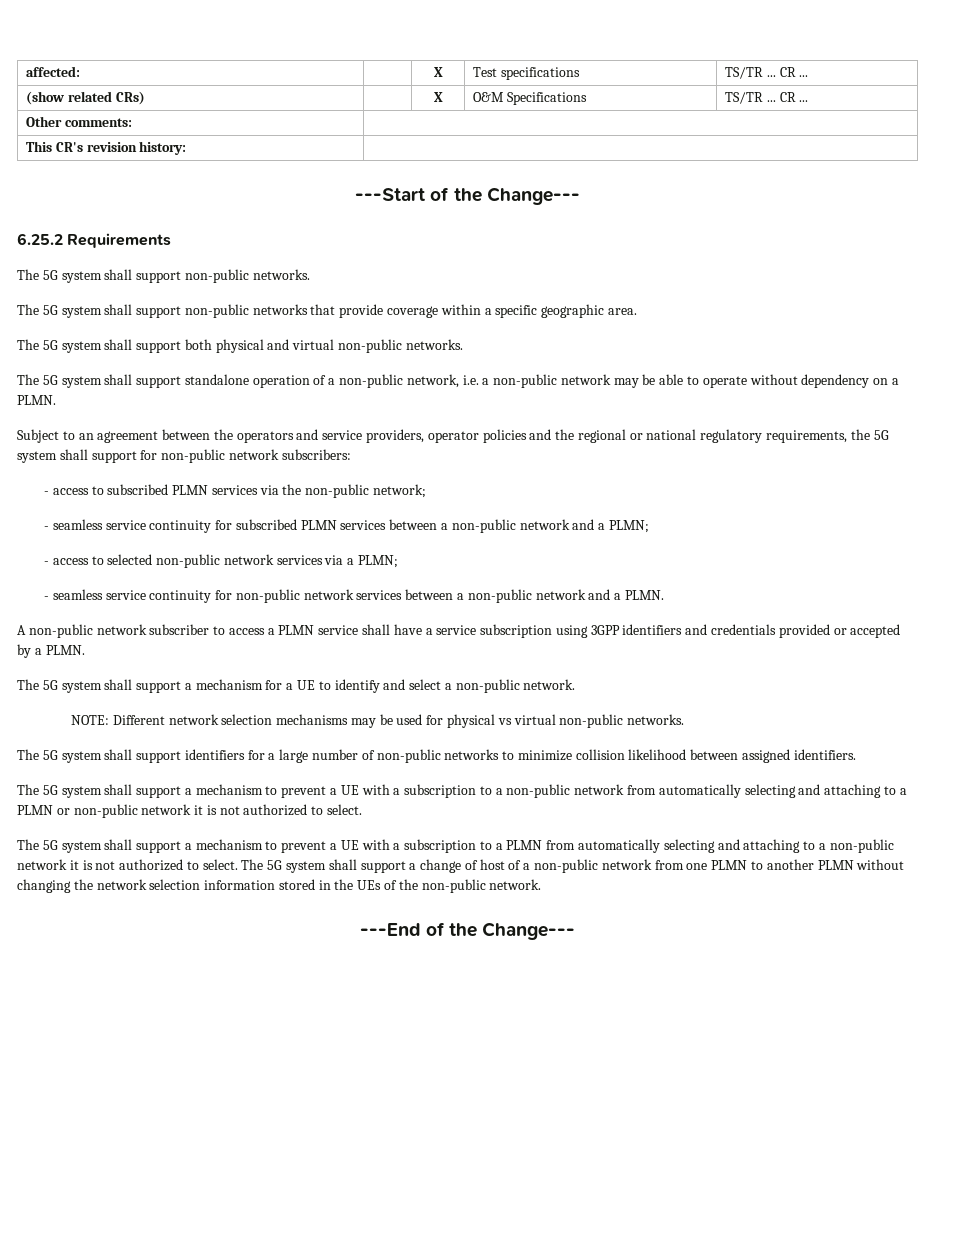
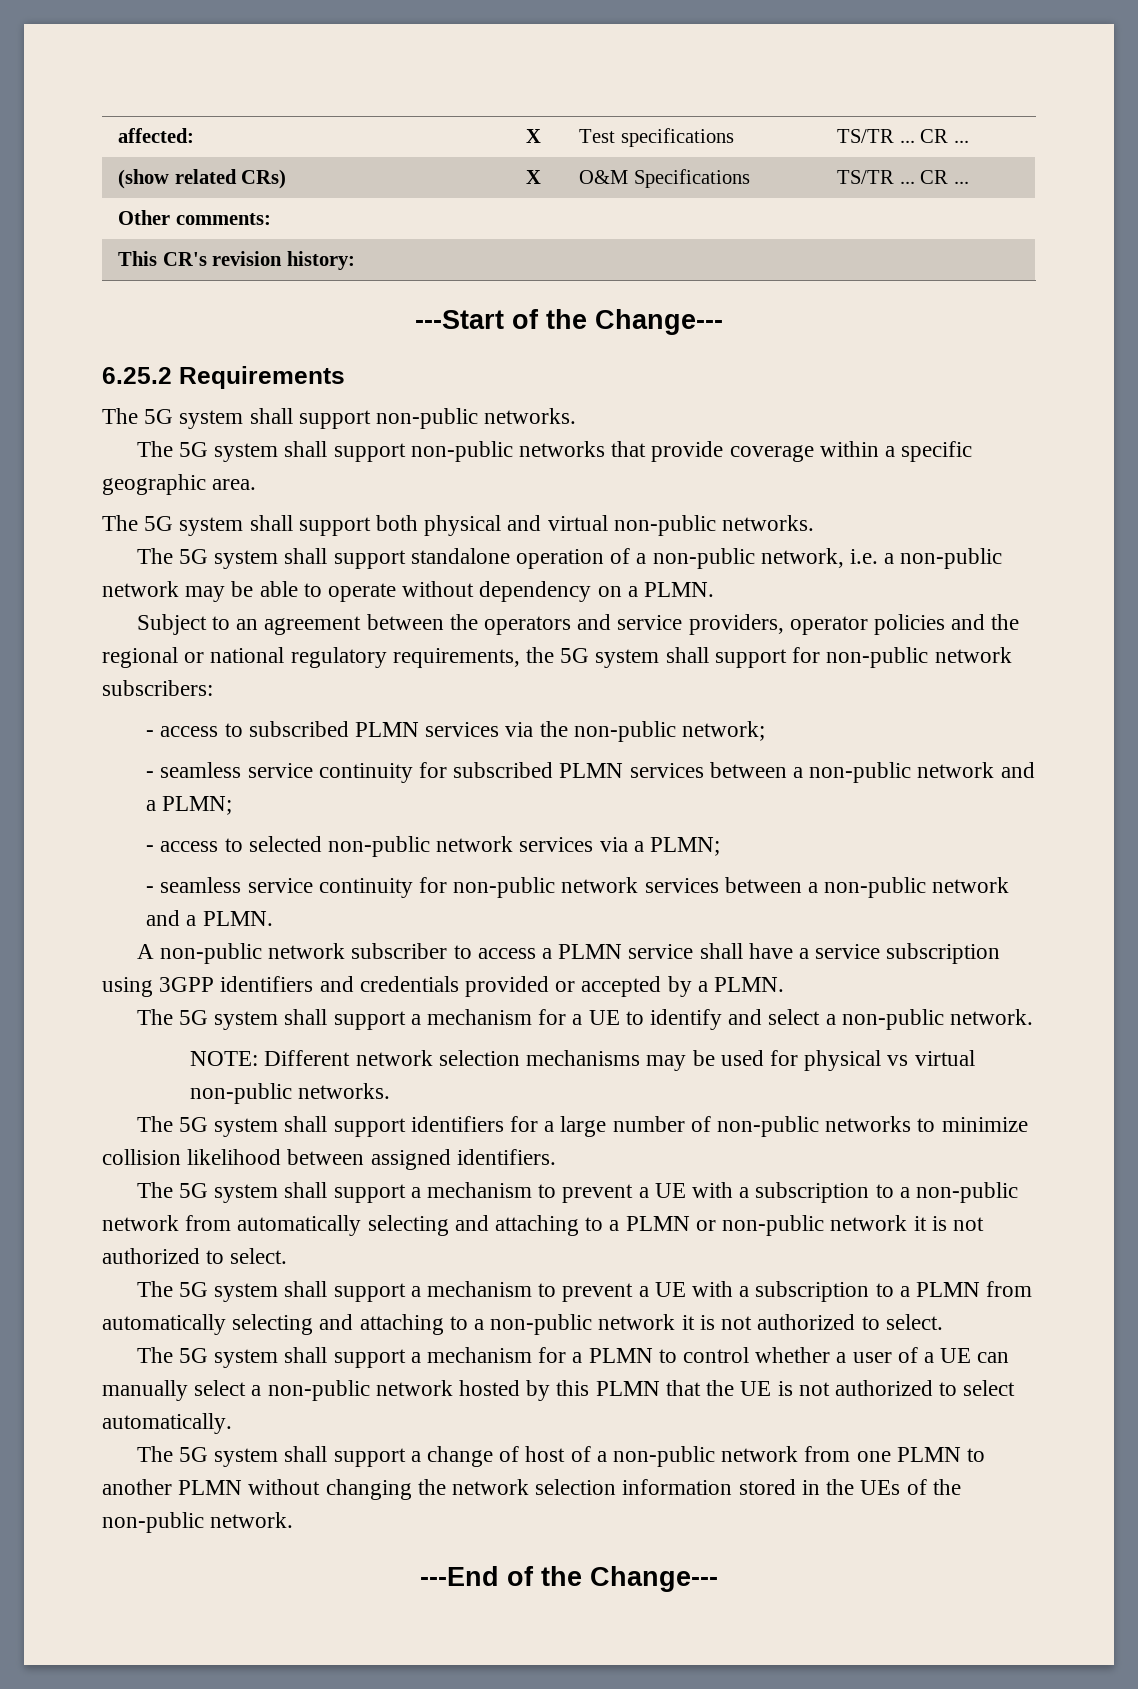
- The 5G system shall support a mechanism to prevent a UE with a subscription to a PLMN from automatically selecting and attaching to a non-public network it is not authorized to select. The 5G system shall support a change of host of a non-public network from one PLMN to another PLMN without changing the network selection information stored in the UEs of the non-public network.
+ The 5G system shall support a mechanism to prevent a UE with a subscription to a PLMN from automatically selecting and attaching to a non-public network it is not authorized to select.
+ The 5G system shall support a mechanism for a PLMN to control whether a user of a UE can manually select a non-public network hosted by this PLMN that the UE is not authorized to select automatically.
+ The 5G system shall support a change of host of a non-public network from one PLMN to another PLMN without changing the network selection information stored in the UEs of the non-public network.

